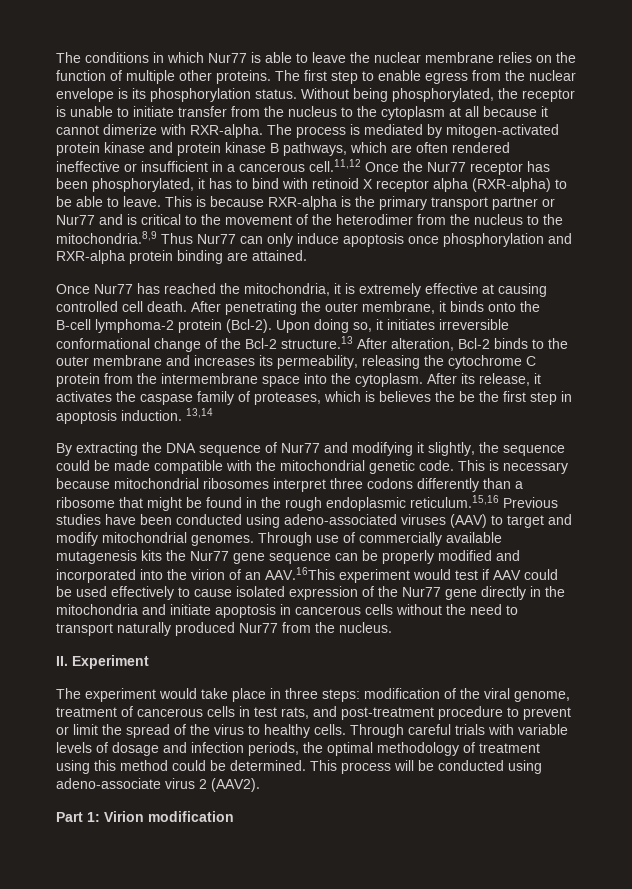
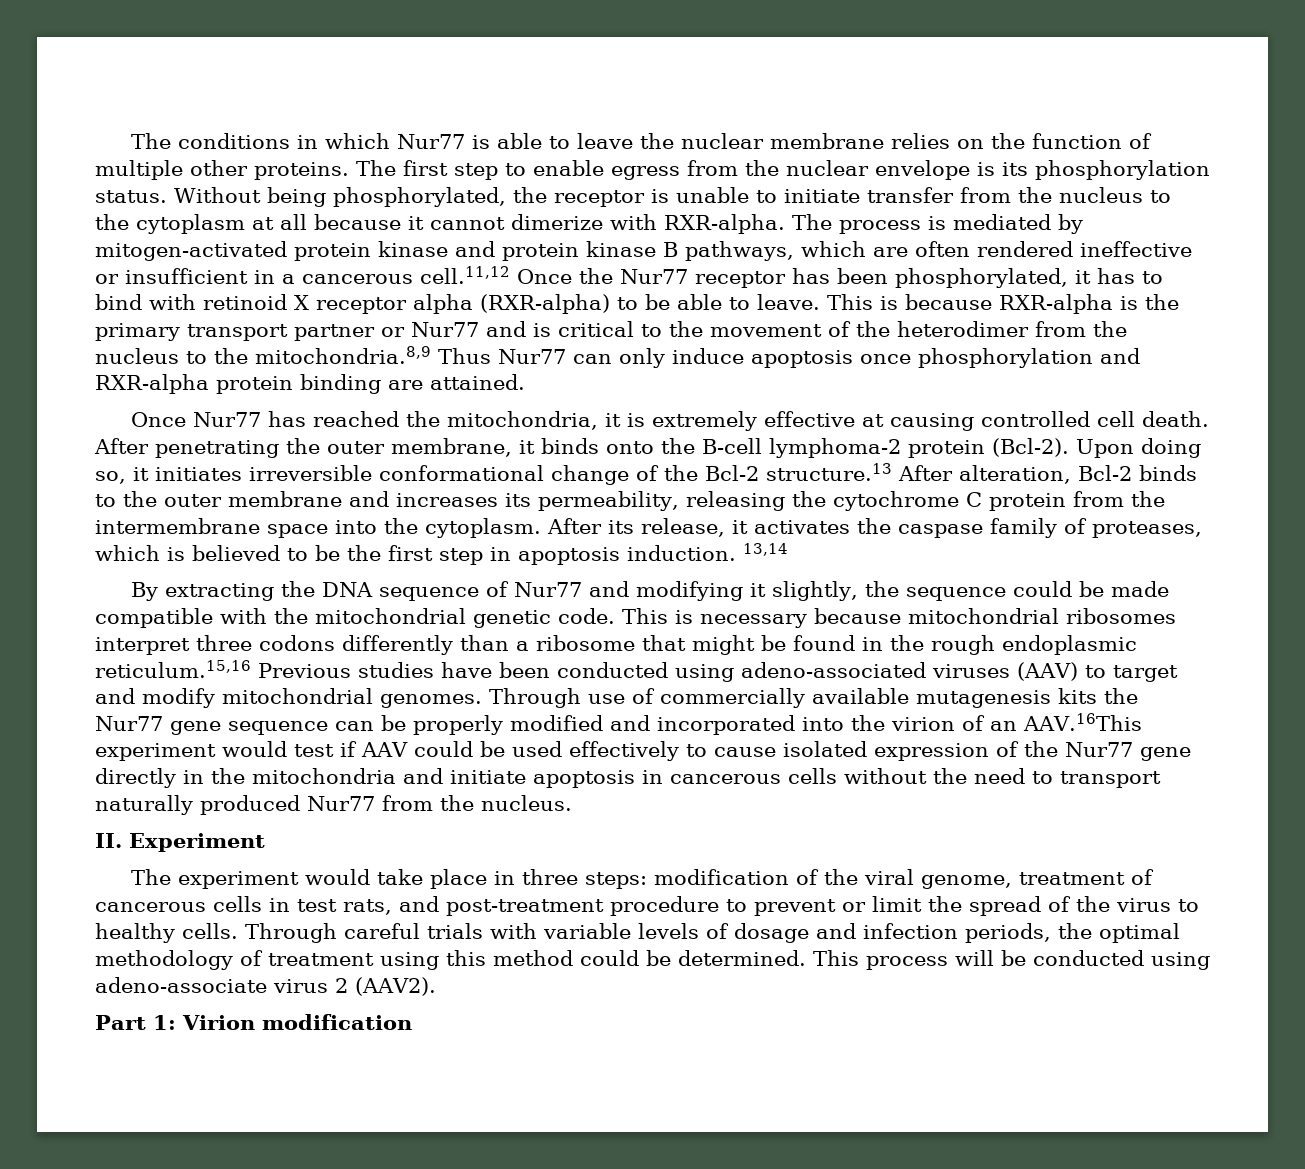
- After its release, it activates the caspase family of proteases, which is believes the be the first step in apoptosis induction.
+ After its release, it activates the caspase family of proteases, which is believed to be the first step in apoptosis induction.

